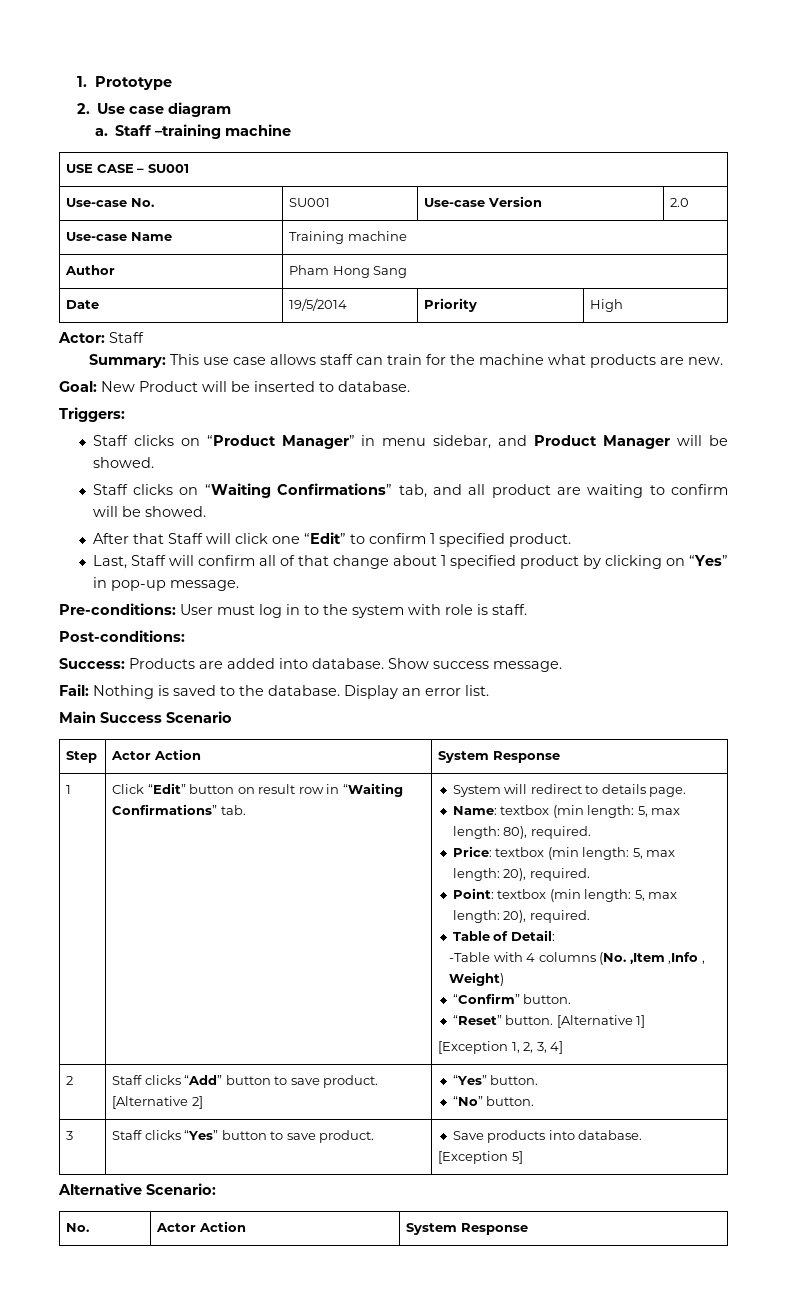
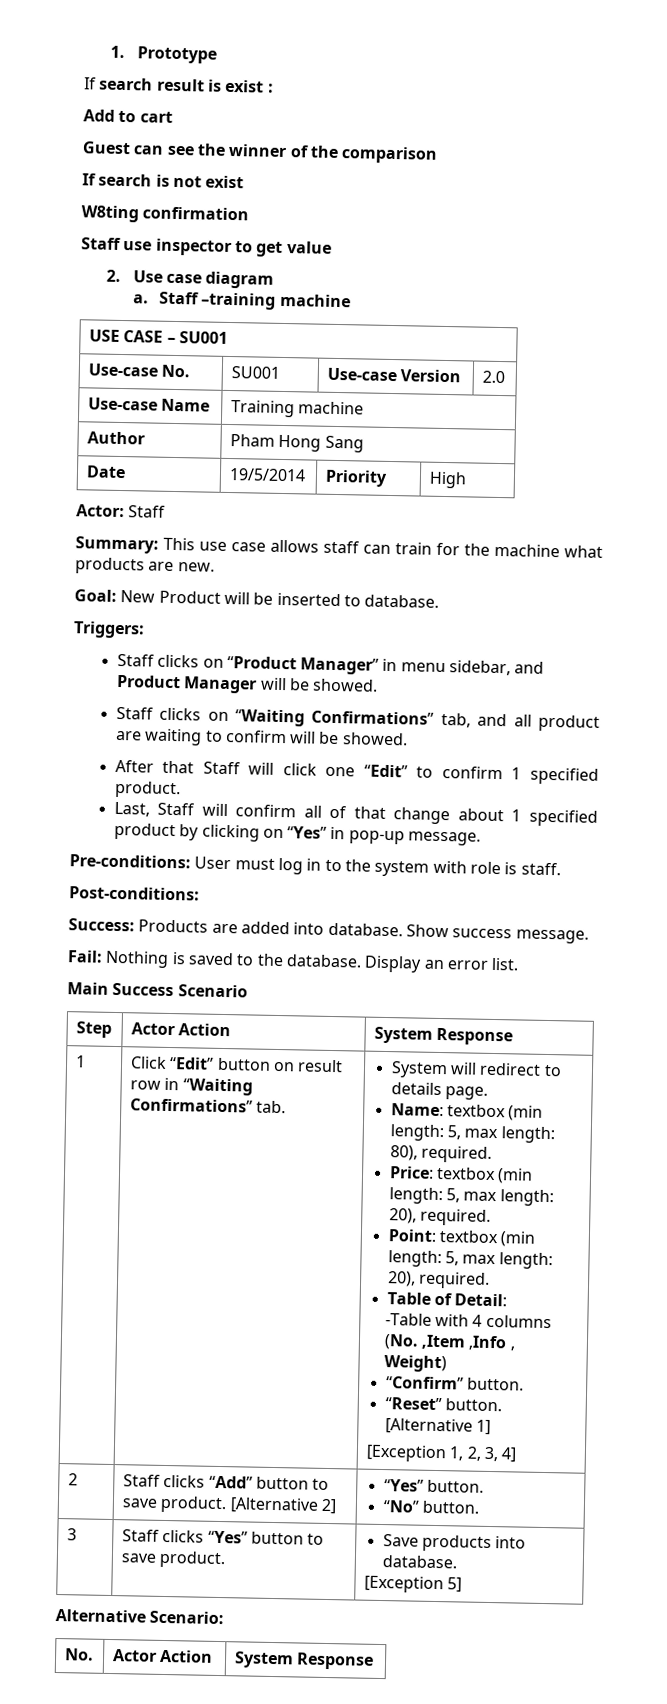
+ If search result is exist :
+ Add to cart
+ Guest can see the winner of the comparison
+ If search is not exist
+ W8ting confirmation
+ Staff use inspector to get value

